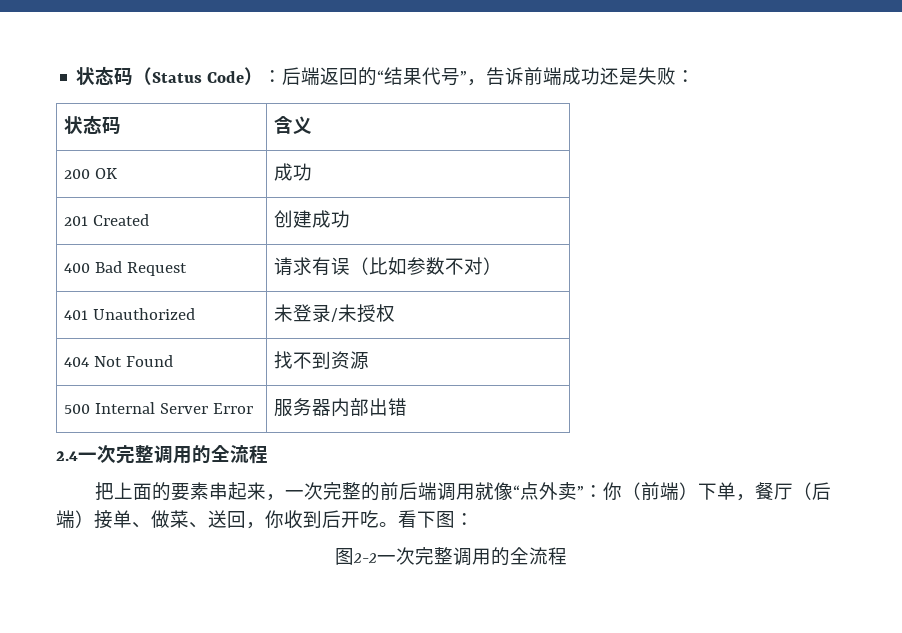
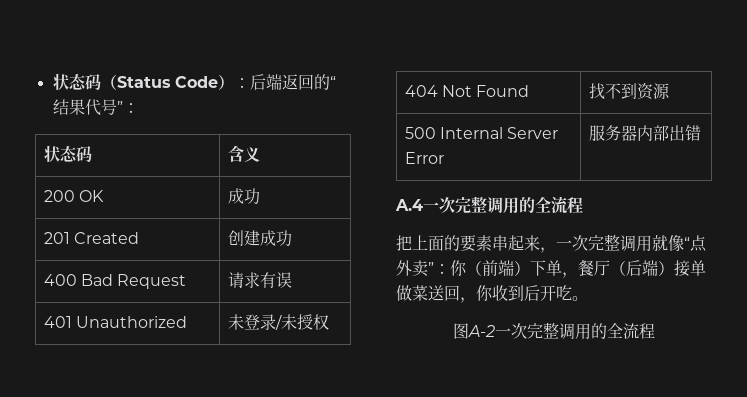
- 状态码（Status Code）：后端返回的“结果代号”，告诉前端成功还是失败：
+ 状态码（Status Code）：后端返回的“结果代号”：
- 400 Bad Request | 请求有误（比如参数不对）
+ 400 Bad Request | 请求有误
- 2.4一次完整调用的全流程
+ A.4一次完整调用的全流程
- 把上面的要素串起来，一次完整的前后端调用就像“点外卖”：你（前端）下单，餐厅（后端）接单、做菜、送回，你收到后开吃。看下图：
- 图2-2一次完整调用的全流程
+ 把上面的要素串起来，一次完整调用就像“点外卖”：你（前端）下单，餐厅（后端）接单做菜送回，你收到后开吃。
+ 图A-2一次完整调用的全流程

